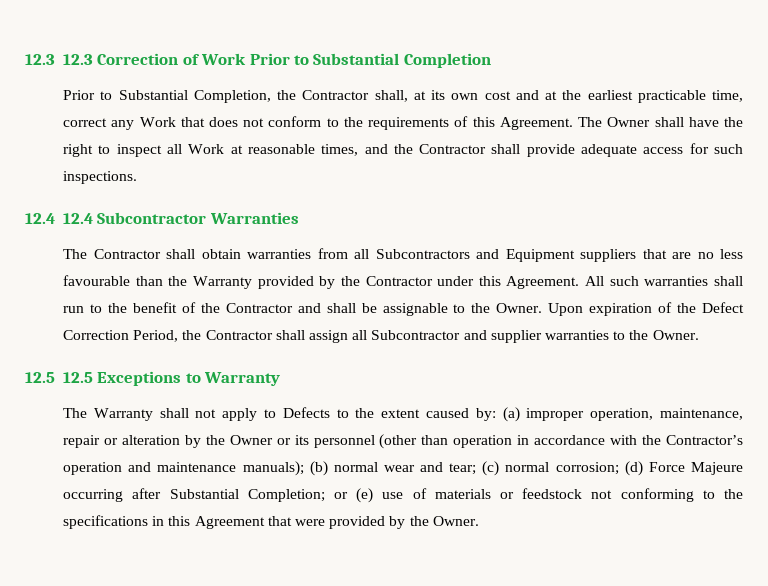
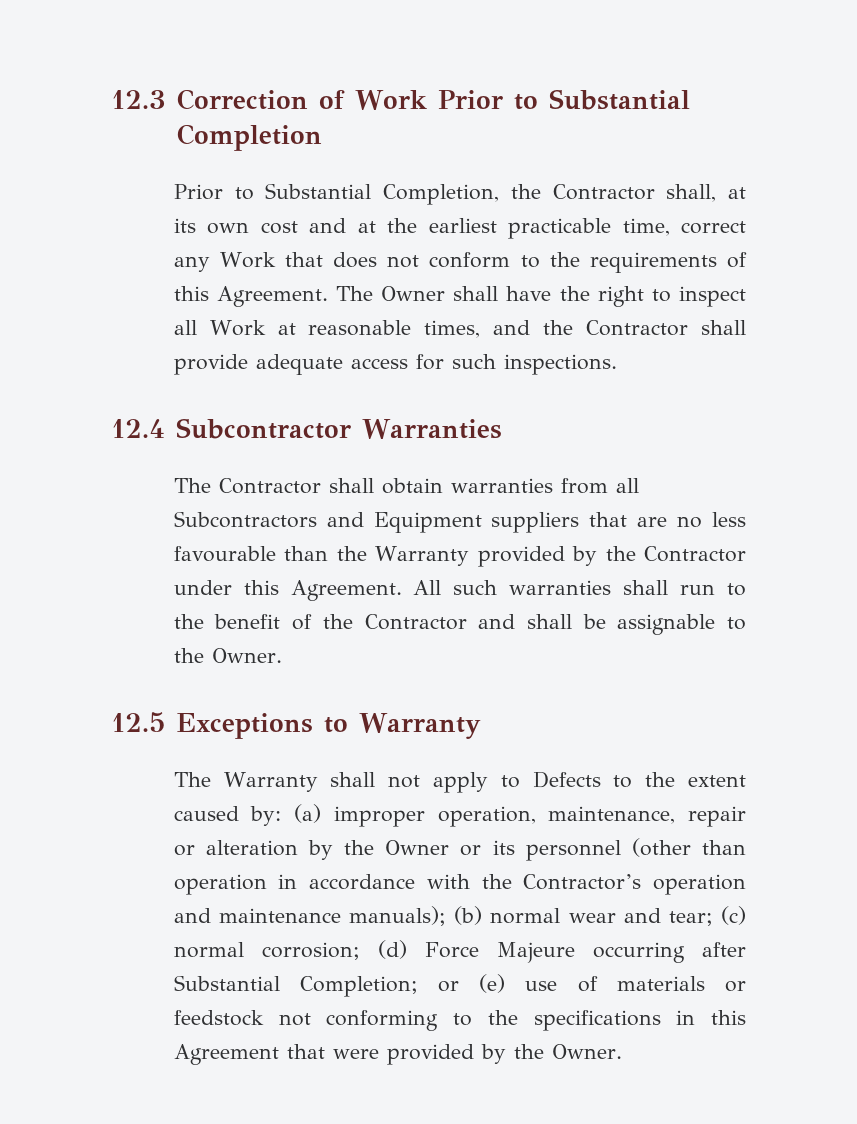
- 12.3 12.3 Correction of Work Prior to Substantial Completion
+ 12.3 Correction of Work Prior to Substantial Completion
- 12.4 12.4 Subcontractor Warranties
+ 12.4 Subcontractor Warranties
- All such warranties shall run to the benefit of the Contractor and shall be assignable to the Owner. Upon expiration of the Defect Correction Period, the Contractor shall assign all Subcontractor and supplier warranties to the Owner.
- 12.5 12.5 Exceptions to Warranty
+ All such warranties shall run to the benefit of the Contractor and shall be assignable to the Owner.
+ 12.5 Exceptions to Warranty

